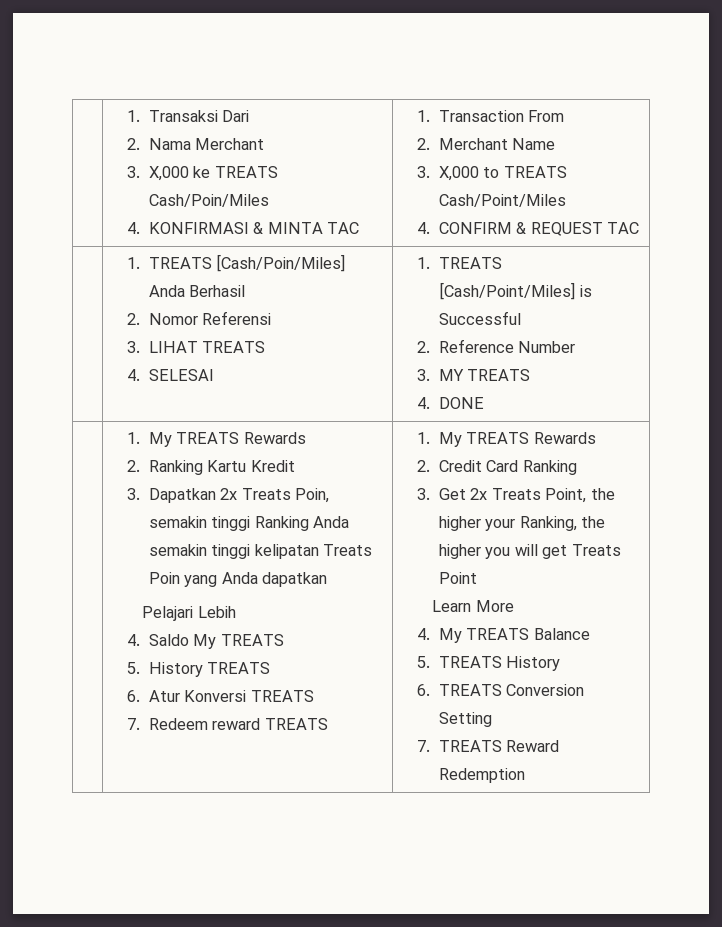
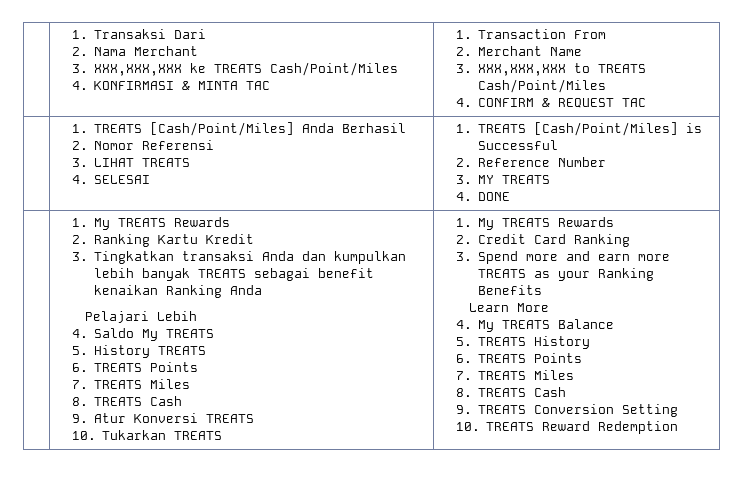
  | 1. Transaksi Dari
  2. Nama Merchant
- 3. X,000 ke TREATS Cash/Poin/Miles
+ 3. XXX,XXX,XXX ke TREATS Cash/Point/Miles
  4. KONFIRMASI & MINTA TAC | 1. Transaction From
  2. Merchant Name
- 3. X,000 to TREATS Cash/Point/Miles
+ 3. XXX,XXX,XXX to TREATS Cash/Point/Miles
- | 1. TREATS [Cash/Poin/Miles] Anda Berhasil
+ | 1. TREATS [Cash/Point/Miles] Anda Berhasil
- 3. Dapatkan 2x Treats Poin, semakin tinggi Ranking Anda semakin tinggi kelipatan Treats Poin yang Anda dapatkan
+ 3. Tingkatkan transaksi Anda dan kumpulkan lebih banyak TREATS sebagai benefit kenaikan Ranking Anda
  5. History TREATS
- 6. Atur Konversi TREATS
+ 6. TREATS Points
+ 7. TREATS Miles
+ 8. TREATS Cash
+ 9. Atur Konversi TREATS
- 7. Redeem reward TREATS
+ 10. Tukarkan TREATS
- 3. Get 2x Treats Point, the higher your Ranking, the higher you will get Treats Point
+ 3. Spend more and earn more TREATS as your Ranking Benefits
  5. TREATS History
- 6. TREATS Conversion Setting
+ 6. TREATS Points
+ 7. TREATS Miles
+ 8. TREATS Cash
+ 9. TREATS Conversion Setting
- 7. TREATS Reward Redemption
+ 10. TREATS Reward Redemption

